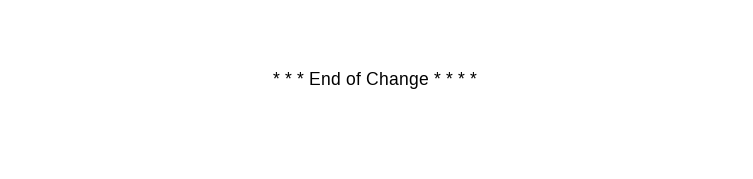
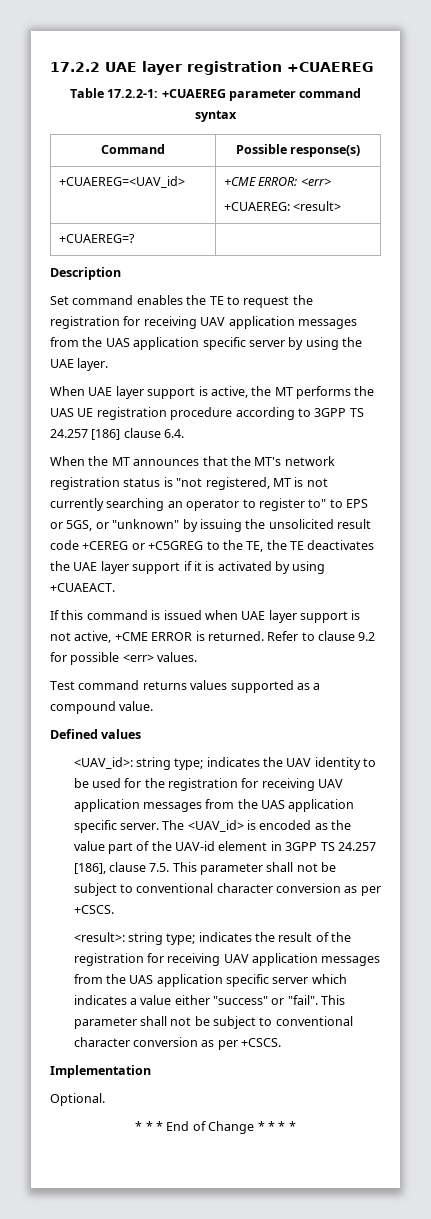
+ 17.2.2 UAE layer registration +CUAEREG
+ Table 17.2.2-1: +CUAEREG parameter command syntax
+ Command | Possible response(s)
+ +CUAEREG=<UAV_id> | +CME ERROR: <err>
+ +CUAEREG: <result>
+ +CUAEREG=? |
+ Description
+ Set command enables the TE to request the registration for receiving UAV application messages from the UAS application specific server by using the UAE layer.
+ When UAE layer support is active, the MT performs the UAS UE registration procedure according to 3GPP TS 24.257 [186] clause 6.4.
+ When the MT announces that the MT's network registration status is "not registered, MT is not currently searching an operator to register to" to EPS or 5GS, or "unknown" by issuing the unsolicited result code +CEREG or +C5GREG to the TE, the TE deactivates the UAE layer support if it is activated by using +CUAEACT.
+ If this command is issued when UAE layer support is not active, +CME ERROR is returned. Refer to clause 9.2 for possible <err> values.
+ Test command returns values supported as a compound value.
+ Defined values
+ <UAV_id>: string type; indicates the UAV identity to be used for the registration for receiving UAV application messages from the UAS application specific server. The <UAV_id> is encoded as the value part of the UAV-id element in 3GPP TS 24.257 [186], clause 7.5. This parameter shall not be subject to conventional character conversion as per +CSCS.
+ <result>: string type; indicates the result of the registration for receiving UAV application messages from the UAS application specific server which indicates a value either "success" or "fail". This parameter shall not be subject to conventional character conversion as per +CSCS.
+ Implementation
+ Optional.

